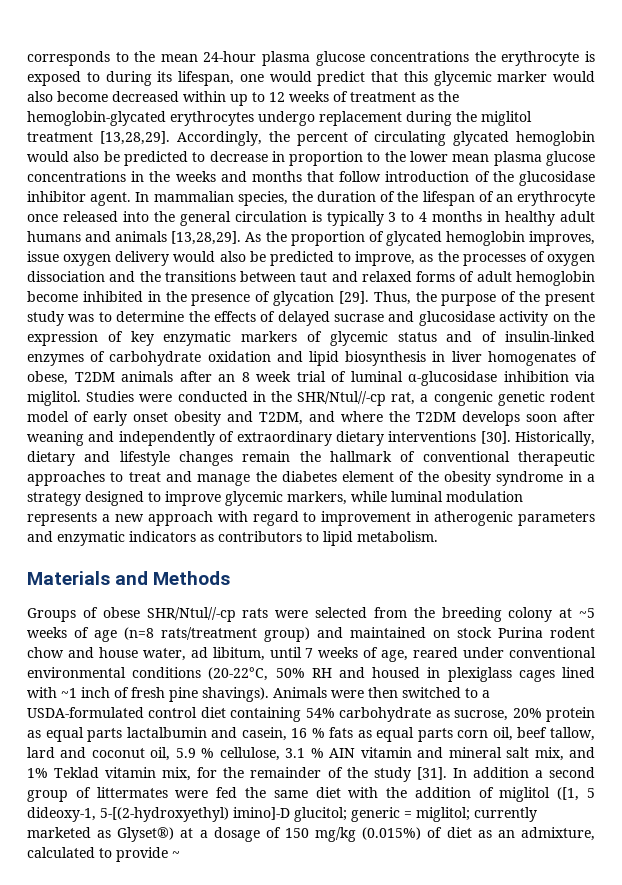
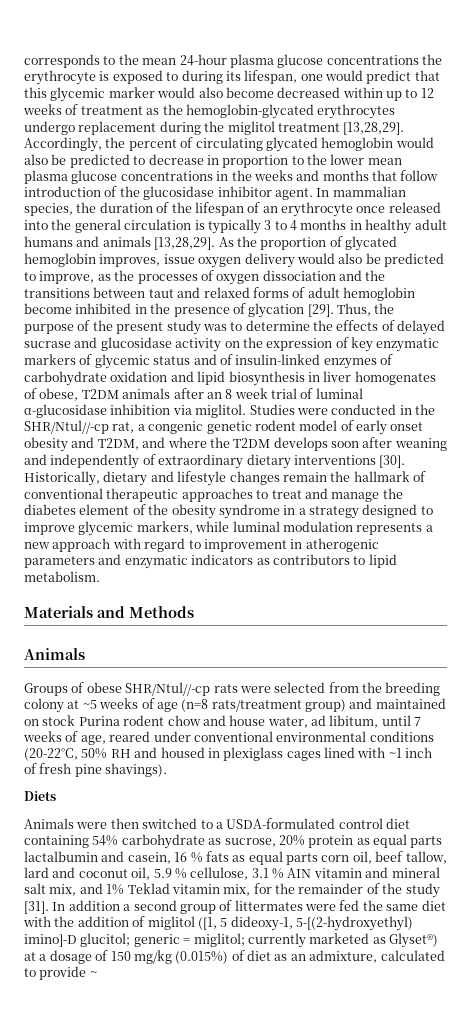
  Materials and Methods
+ Animals
- Groups of obese SHR/Ntul//-cp rats were selected from the breeding colony at ~5 weeks of age (n=8 rats/treatment group) and maintained on stock Purina rodent chow and house water, ad libitum, until 7 weeks of age, reared under conventional environmental conditions (20-22°C, 50% RH and housed in plexiglass cages lined with ~1 inch of fresh pine shavings). Animals were then switched to a USDA-formulated control diet containing 54% carbohydrate as sucrose, 20% protein as equal parts lactalbumin and casein, 16 % fats as equal parts corn oil, beef tallow, lard and coconut oil, 5.9 % cellulose, 3.1 % AIN vitamin and mineral salt mix, and 1% Teklad vitamin mix, for the remainder of the study [31].
+ Groups of obese SHR/Ntul//-cp rats were selected from the breeding colony at ~5 weeks of age (n=8 rats/treatment group) and maintained on stock Purina rodent chow and house water, ad libitum, until 7 weeks of age, reared under conventional environmental conditions (20-22°C, 50% RH and housed in plexiglass cages lined with ~1 inch of fresh pine shavings).
+ Diets
+ Animals were then switched to a USDA-formulated control diet containing 54% carbohydrate as sucrose, 20% protein as equal parts lactalbumin and casein, 16 % fats as equal parts corn oil, beef tallow, lard and coconut oil, 5.9 % cellulose, 3.1 % AIN vitamin and mineral salt mix, and 1% Teklad vitamin mix, for the remainder of the study [31].

